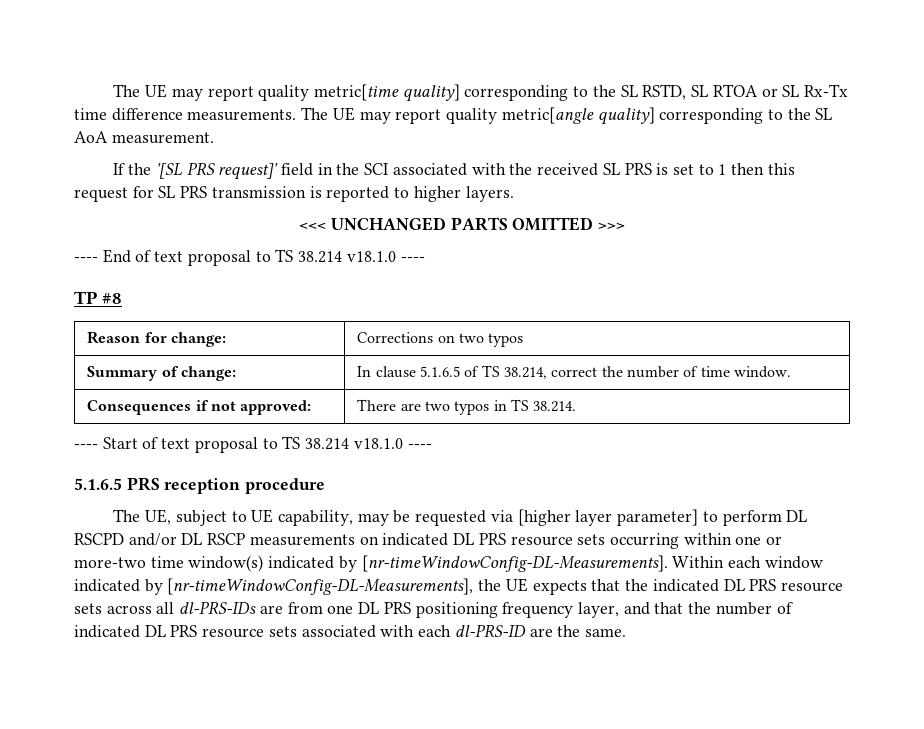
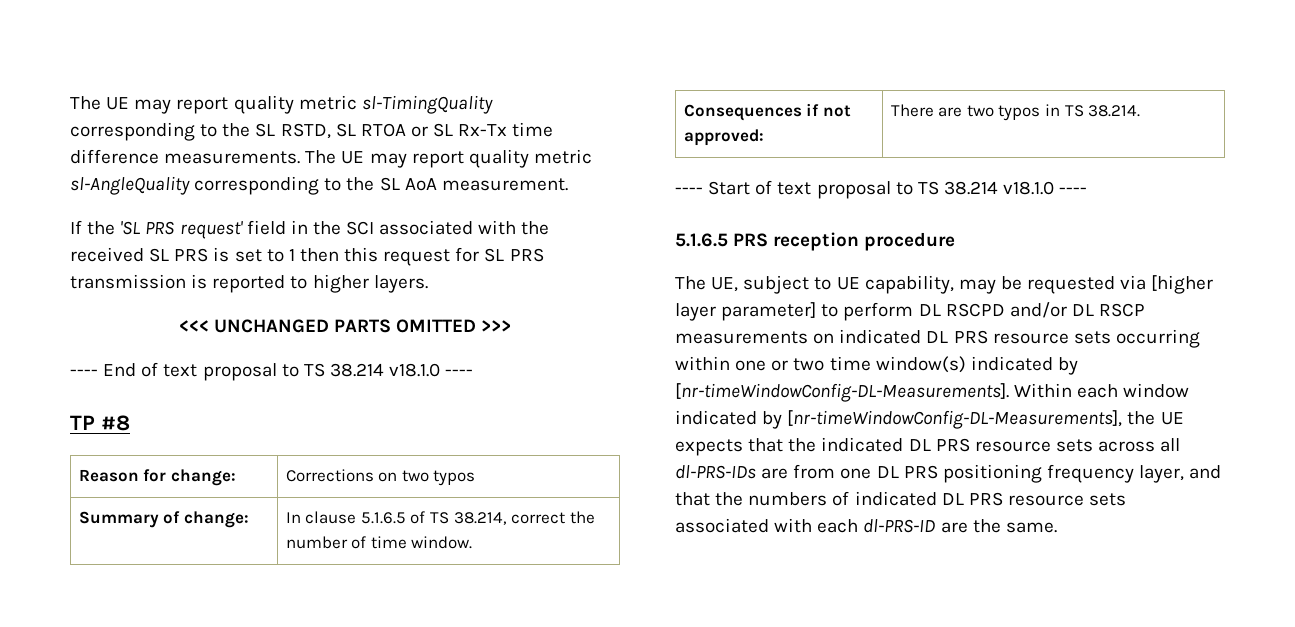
- The UE may report quality metric[time quality] corresponding to the SL RSTD, SL RTOA or SL Rx-Tx time difference measurements.
+ The UE may report quality metric sl-TimingQuality corresponding to the SL RSTD, SL RTOA or SL Rx-Tx time difference measurements.
- The UE may report quality metric[angle quality] corresponding to the SL AoA measurement.
+ The UE may report quality metric sl-AngleQuality corresponding to the SL AoA measurement.
- If the '[SL PRS request]' field in the SCI associated with the received SL PRS is set to 1 then this request for SL PRS transmission is reported to higher layers.
+ If the 'SL PRS request' field in the SCI associated with the received SL PRS is set to 1 then this request for SL PRS transmission is reported to higher layers.
- The UE, subject to UE capability, may be requested via [higher layer parameter] to perform DL RSCPD and/or DL RSCP measurements on indicated DL PRS resource sets occurring within one or more-two time window(s) indicated by [nr-timeWindowConfig-DL-Measurements].
+ The UE, subject to UE capability, may be requested via [higher layer parameter] to perform DL RSCPD and/or DL RSCP measurements on indicated DL PRS resource sets occurring within one or two time window(s) indicated by [nr-timeWindowConfig-DL-Measurements].
- Within each window indicated by [nr-timeWindowConfig-DL-Measurements], the UE expects that the indicated DL PRS resource sets across all dl-PRS-IDs are from one DL PRS positioning frequency layer, and that the number of indicated DL PRS resource sets associated with each dl-PRS-ID are the same.
+ Within each window indicated by [nr-timeWindowConfig-DL-Measurements], the UE expects that the indicated DL PRS resource sets across all dl-PRS-IDs are from one DL PRS positioning frequency layer, and that the numbers of indicated DL PRS resource sets associated with each dl-PRS-ID are the same.

